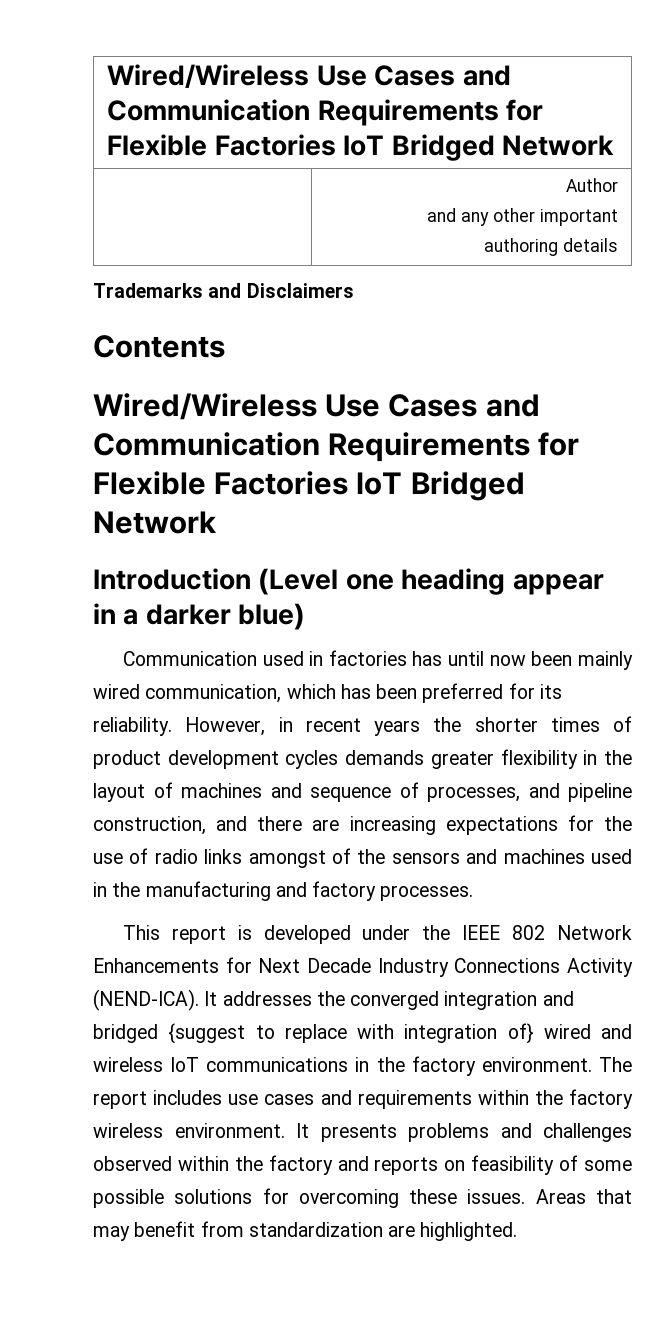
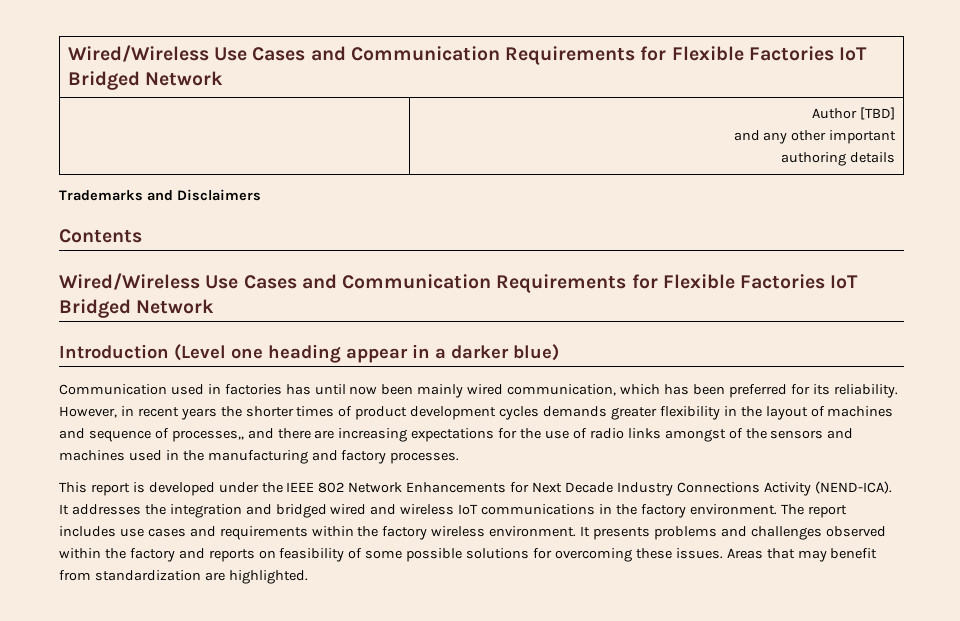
- | Author
+ | Author [TBD]
- However, in recent years the shorter times of product development cycles demands greater flexibility in the layout of machines and sequence of processes, and pipeline construction, and there are increasing expectations for the use of radio links amongst of the sensors and machines used in the manufacturing and factory processes.
+ However, in recent years the shorter times of product development cycles demands greater flexibility in the layout of machines and sequence of processes,, and there are increasing expectations for the use of radio links amongst of the sensors and machines used in the manufacturing and factory processes.
- It addresses the converged integration and bridged {suggest to replace with integration of} wired and wireless IoT communications in the factory environment.
+ It addresses the integration and bridged wired and wireless IoT communications in the factory environment.

